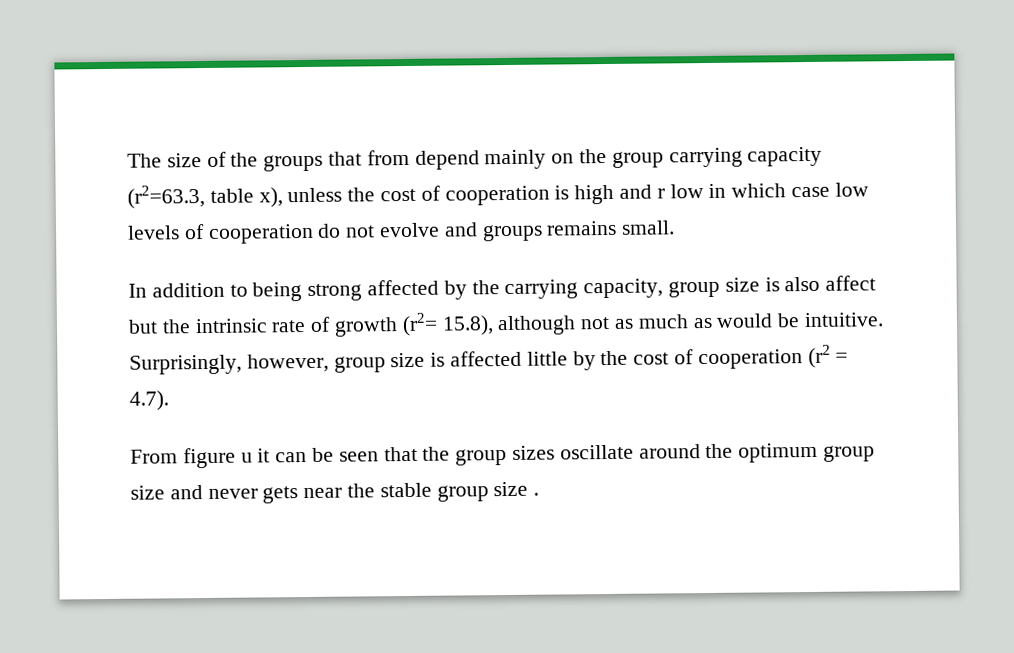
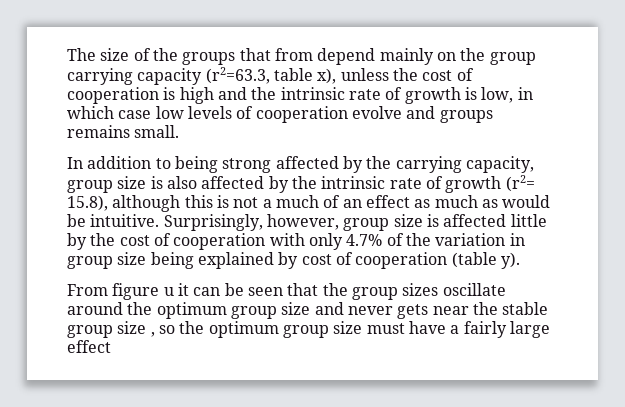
- The size of the groups that from depend mainly on the group carrying capacity (r2=63.3, table x), unless the cost of cooperation is high and r low in which case low levels of cooperation do not evolve and groups remains small.
+ The size of the groups that from depend mainly on the group carrying capacity (r2=63.3, table x), unless the cost of cooperation is high and the intrinsic rate of growth is low, in which case low levels of cooperation evolve and groups remains small.
- In addition to being strong affected by the carrying capacity, group size is also affect but the intrinsic rate of growth (r2= 15.8), although not as much as would be intuitive.
+ In addition to being strong affected by the carrying capacity, group size is also affected by the intrinsic rate of growth (r2= 15.8), although this is not a much of an effect as much as would be intuitive.
- Surprisingly, however, group size is affected little by the cost of cooperation (r2 = 4.7).
+ Surprisingly, however, group size is affected little by the cost of cooperation with only 4.7% of the variation in group size being explained by cost of cooperation (table y).
- From figure u it can be seen that the group sizes oscillate around the optimum group size and never gets near the stable group size .
+ From figure u it can be seen that the group sizes oscillate around the optimum group size and never gets near the stable group size , so the optimum group size must have a fairly large effect

